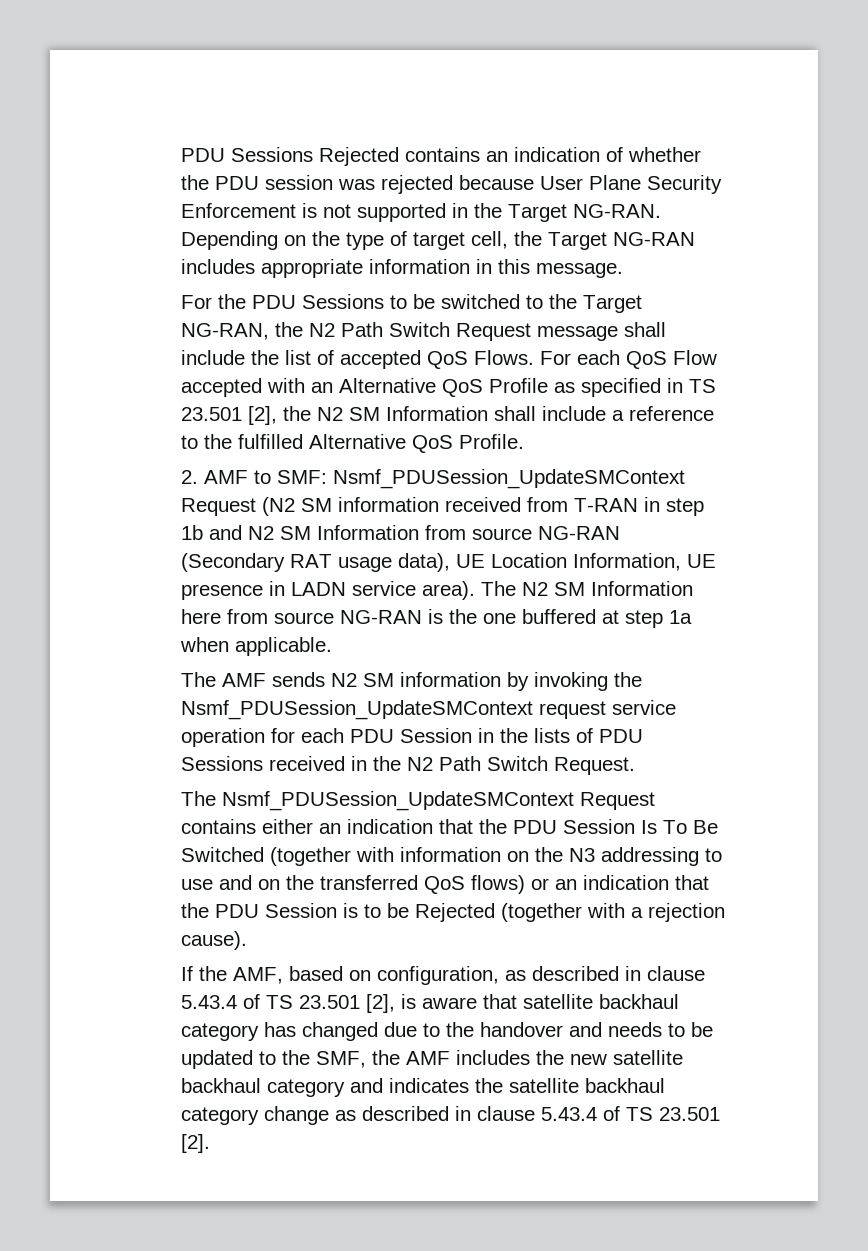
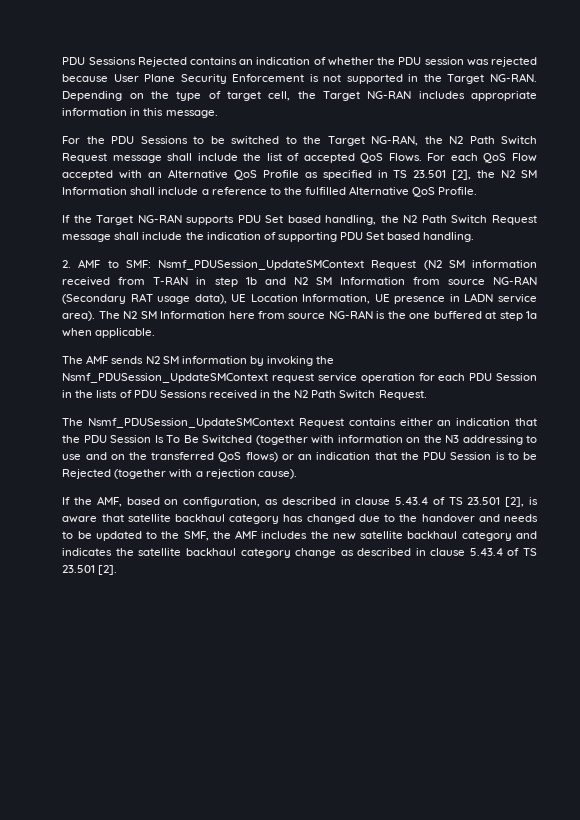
+ If the Target NG-RAN supports PDU Set based handling, the N2 Path Switch Request message shall include the indication of supporting PDU Set based handling.

